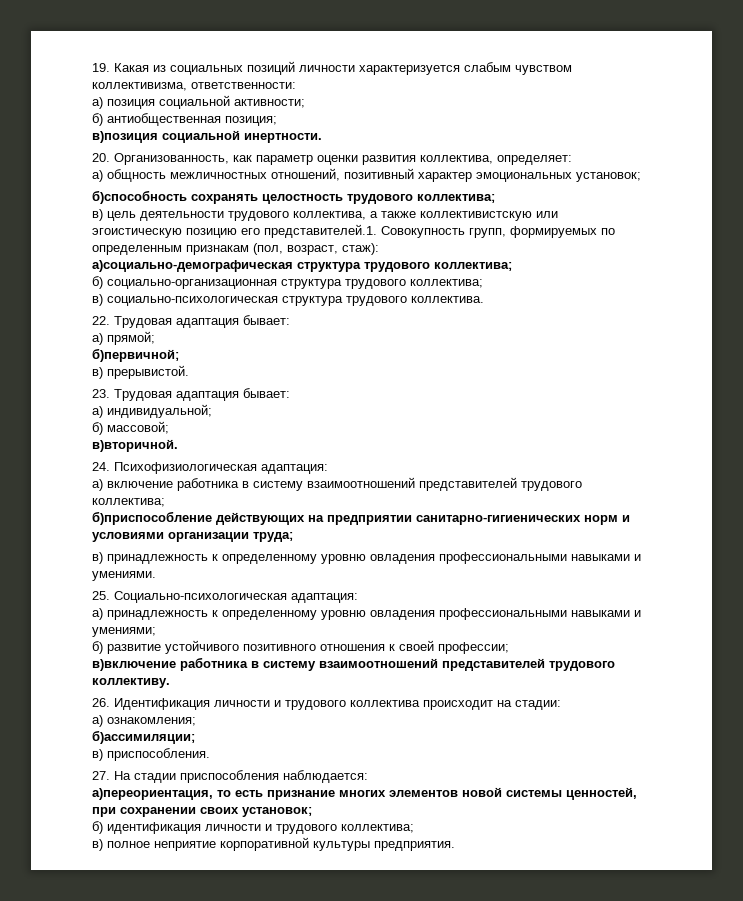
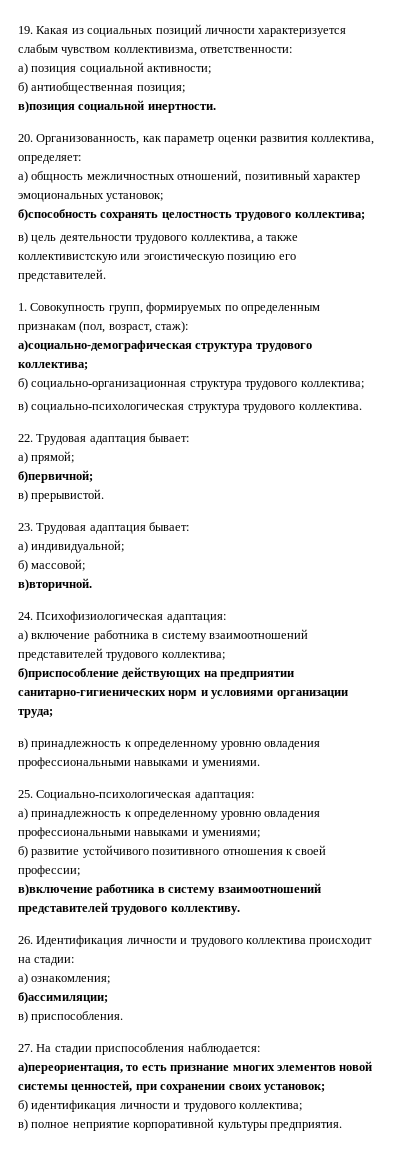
- в) цель деятельности трудового коллектива, а также коллективистскую или эгоистическую позицию его представителей.1. Совокупность групп, формируемых по определенным признакам (пол, возраст, стаж):
+ в) цель деятельности трудового коллектива, а также коллективистскую или эгоистическую позицию его представителей.
+ 1. Совокупность групп, формируемых по определенным признакам (пол, возраст, стаж):

